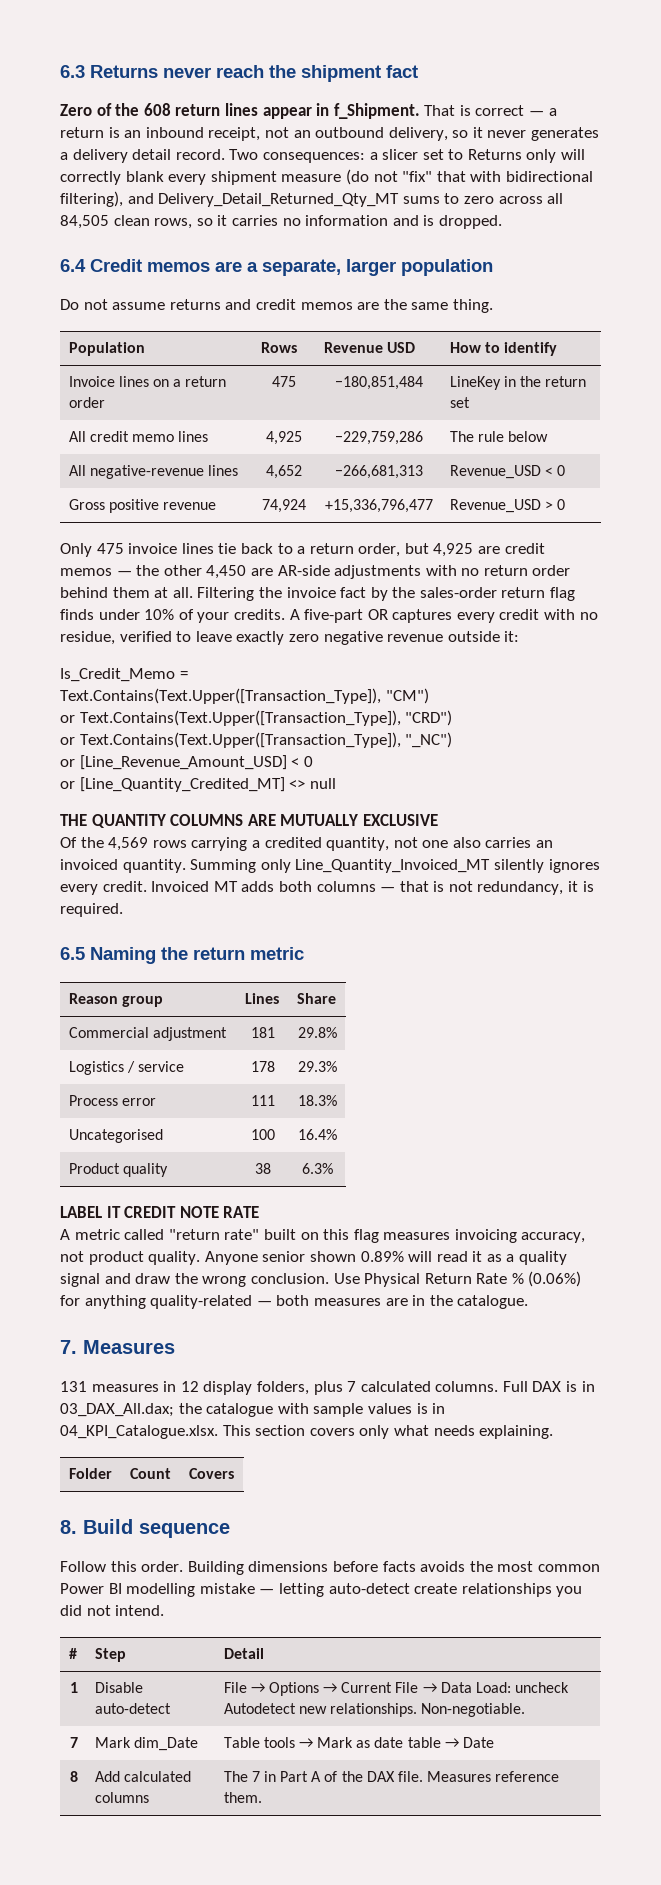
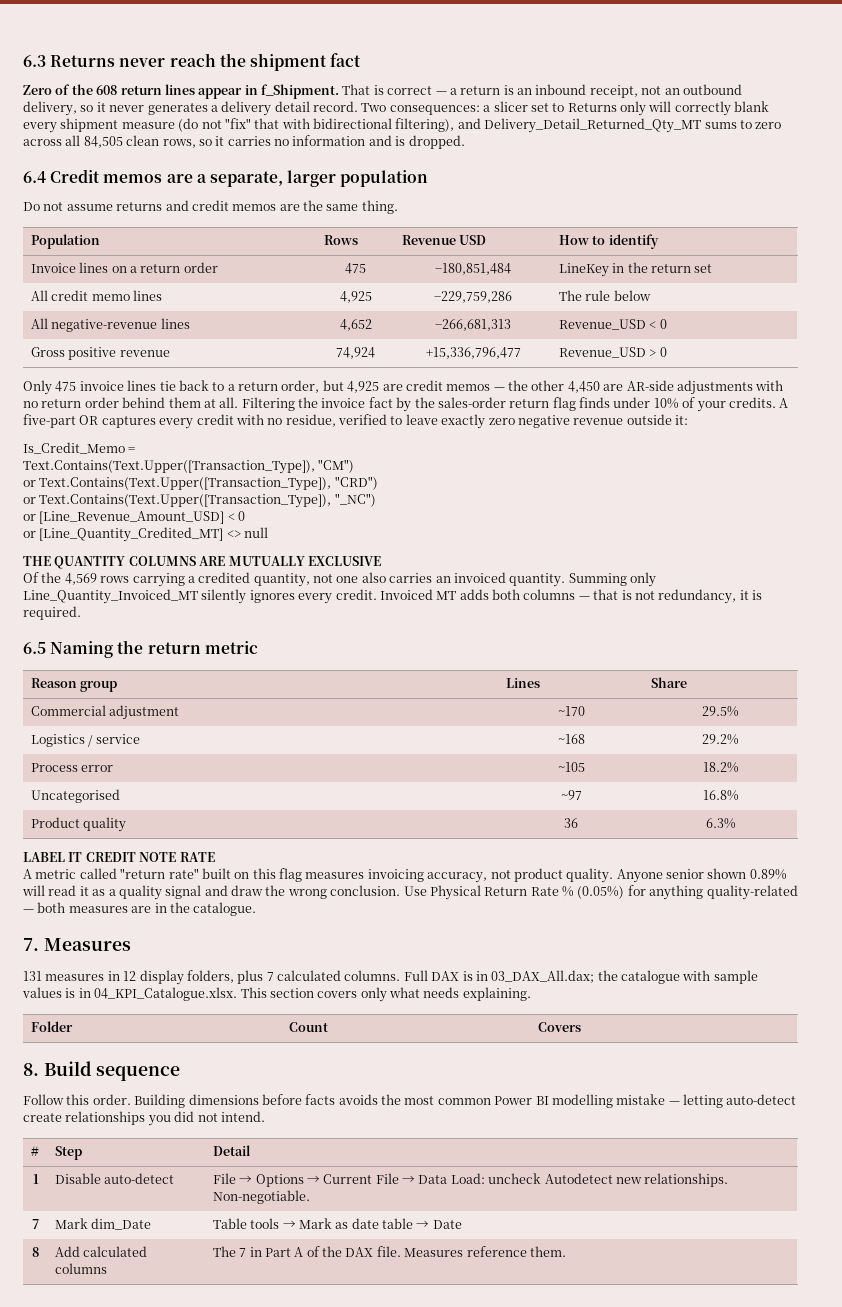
- Commercial adjustment | 181 | 29.8%
+ Commercial adjustment | ~170 | 29.5%
- Logistics / service | 178 | 29.3%
+ Logistics / service | ~168 | 29.2%
- Process error | 111 | 18.3%
+ Process error | ~105 | 18.2%
- Uncategorised | 100 | 16.4%
+ Uncategorised | ~97 | 16.8%
- Product quality | 38 | 6.3%
+ Product quality | 36 | 6.3%
- Use Physical Return Rate % (0.06%) for anything quality-related — both measures are in the catalogue.
+ Use Physical Return Rate % (0.05%) for anything quality-related — both measures are in the catalogue.

